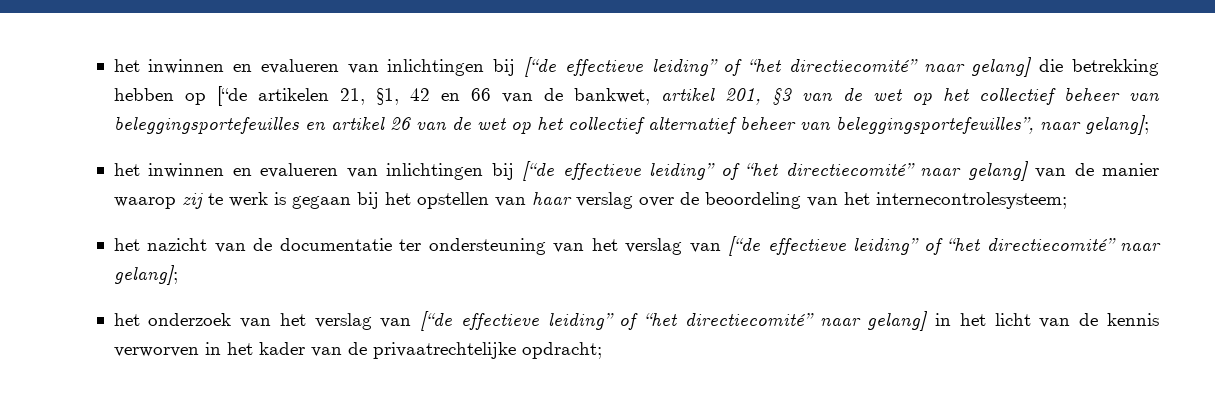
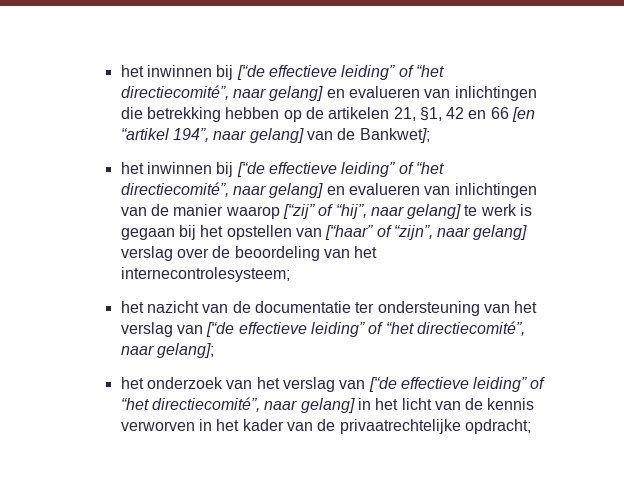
- het inwinnen en evalueren van inlichtingen bij [“de effectieve leiding” of “het directiecomité” naar gelang] die betrekking hebben op [“de artikelen 21, §1, 42 en 66 van de bankwet, artikel 201, §3 van de wet op het collectief beheer van beleggingsportefeuilles en artikel 26 van de wet op het collectief alternatief beheer van beleggingsportefeuilles”, naar gelang];
- het inwinnen en evalueren van inlichtingen bij [“de effectieve leiding” of “het directiecomité” naar gelang] van de manier waarop zij te werk is gegaan bij het opstellen van haar verslag over de beoordeling van het internecontrolesysteem;
+ het inwinnen bij [“de effectieve leiding” of “het directiecomité”, naar gelang] en evalueren van inlichtingen die betrekking hebben op de artikelen 21, §1, 42 en 66 [en “artikel 194”, naar gelang] van de Bankwet];
+ het inwinnen bij [“de effectieve leiding” of “het directiecomité”, naar gelang] en evalueren van inlichtingen van de manier waarop [“zij” of “hij”, naar gelang] te werk is gegaan bij het opstellen van [“haar” of “zijn”, naar gelang] verslag over de beoordeling van het internecontrolesysteem;
- het nazicht van de documentatie ter ondersteuning van het verslag van [“de effectieve leiding” of “het directiecomité” naar gelang];
+ het nazicht van de documentatie ter ondersteuning van het verslag van [“de effectieve leiding” of “het directiecomité”, naar gelang];
- het onderzoek van het verslag van [“de effectieve leiding” of “het directiecomité” naar gelang] in het licht van de kennis verworven in het kader van de privaatrechtelijke opdracht;
+ het onderzoek van het verslag van [“de effectieve leiding” of “het directiecomité”, naar gelang] in het licht van de kennis verworven in het kader van de privaatrechtelijke opdracht;

